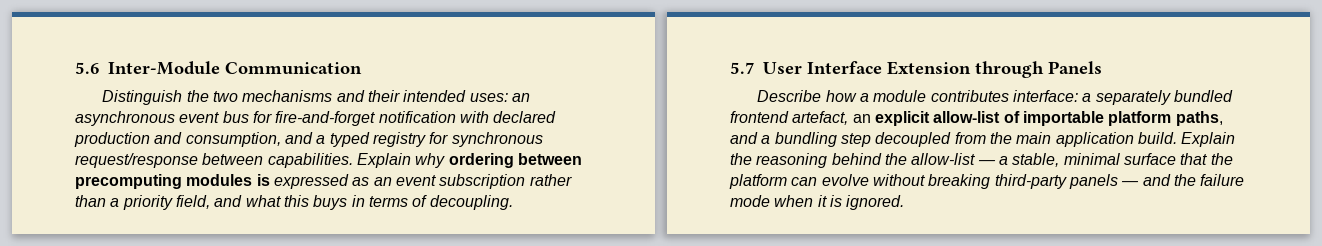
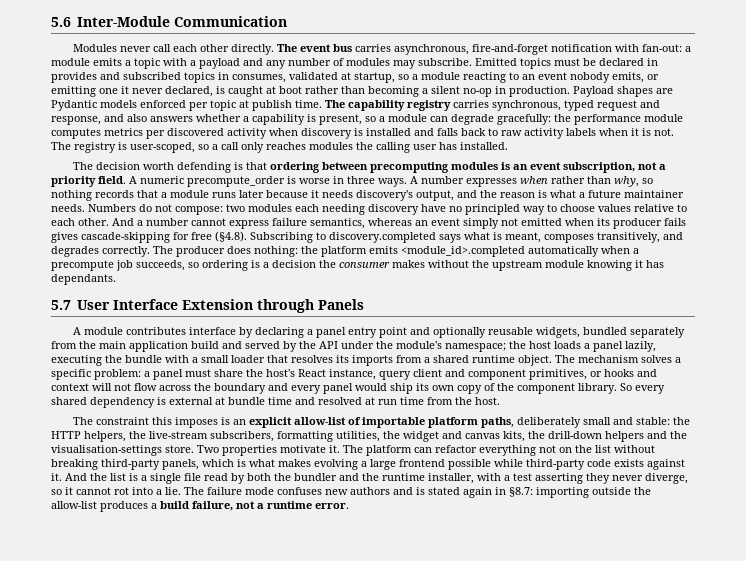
- Distinguish the two mechanisms and their intended uses: an asynchronous event bus for fire-and-forget notification with declared production and consumption, and a typed registry for synchronous request/response between capabilities. Explain why ordering between precomputing modules is expressed as an event subscription rather than a priority field, and what this buys in terms of decoupling.
+ Modules never call each other directly. The event bus carries asynchronous, fire-and-forget notification with fan-out: a module emits a topic with a payload and any number of modules may subscribe. Emitted topics must be declared in provides and subscribed topics in consumes, validated at startup, so a module reacting to an event nobody emits, or emitting one it never declared, is caught at boot rather than becoming a silent no-op in production. Payload shapes are Pydantic models enforced per topic at publish time. The capability registry carries synchronous, typed request and response, and also answers whether a capability is present, so a module can degrade gracefully: the performance module computes metrics per discovered activity when discovery is installed and falls back to raw activity labels when it is not. The registry is user-scoped, so a call only reaches modules the calling user has installed.
+ The decision worth defending is that ordering between precomputing modules is an event subscription, not a priority field. A numeric precompute_order is worse in three ways. A number expresses when rather than why, so nothing records that a module runs later because it needs discovery's output, and the reason is what a future maintainer needs. Numbers do not compose: two modules each needing discovery have no principled way to choose values relative to each other. And a number cannot express failure semantics, whereas an event simply not emitted when its producer fails gives cascade-skipping for free (§4.8). Subscribing to discovery.completed says what is meant, composes transitively, and degrades correctly. The producer does nothing: the platform emits <module_id>.completed automatically when a precompute job succeeds, so ordering is a decision the consumer makes without the upstream module knowing it has dependants.
- Describe how a module contributes interface: a separately bundled frontend artefact, an explicit allow-list of importable platform paths, and a bundling step decoupled from the main application build. Explain the reasoning behind the allow-list — a stable, minimal surface that the platform can evolve without breaking third-party panels — and the failure mode when it is ignored.
+ A module contributes interface by declaring a panel entry point and optionally reusable widgets, bundled separately from the main application build and served by the API under the module's namespace; the host loads a panel lazily, executing the bundle with a small loader that resolves its imports from a shared runtime object. The mechanism solves a specific problem: a panel must share the host's React instance, query client and component primitives, or hooks and context will not flow across the boundary and every panel would ship its own copy of the component library. So every shared dependency is external at bundle time and resolved at run time from the host.
+ The constraint this imposes is an explicit allow-list of importable platform paths, deliberately small and stable: the HTTP helpers, the live-stream subscribers, formatting utilities, the widget and canvas kits, the drill-down helpers and the visualisation-settings store. Two properties motivate it. The platform can refactor everything not on the list without breaking third-party panels, which is what makes evolving a large frontend possible while third-party code exists against it. And the list is a single file read by both the bundler and the runtime installer, with a test asserting they never diverge, so it cannot rot into a lie. The failure mode confuses new authors and is stated again in §8.7: importing outside the allow-list produces a build failure, not a runtime error.

